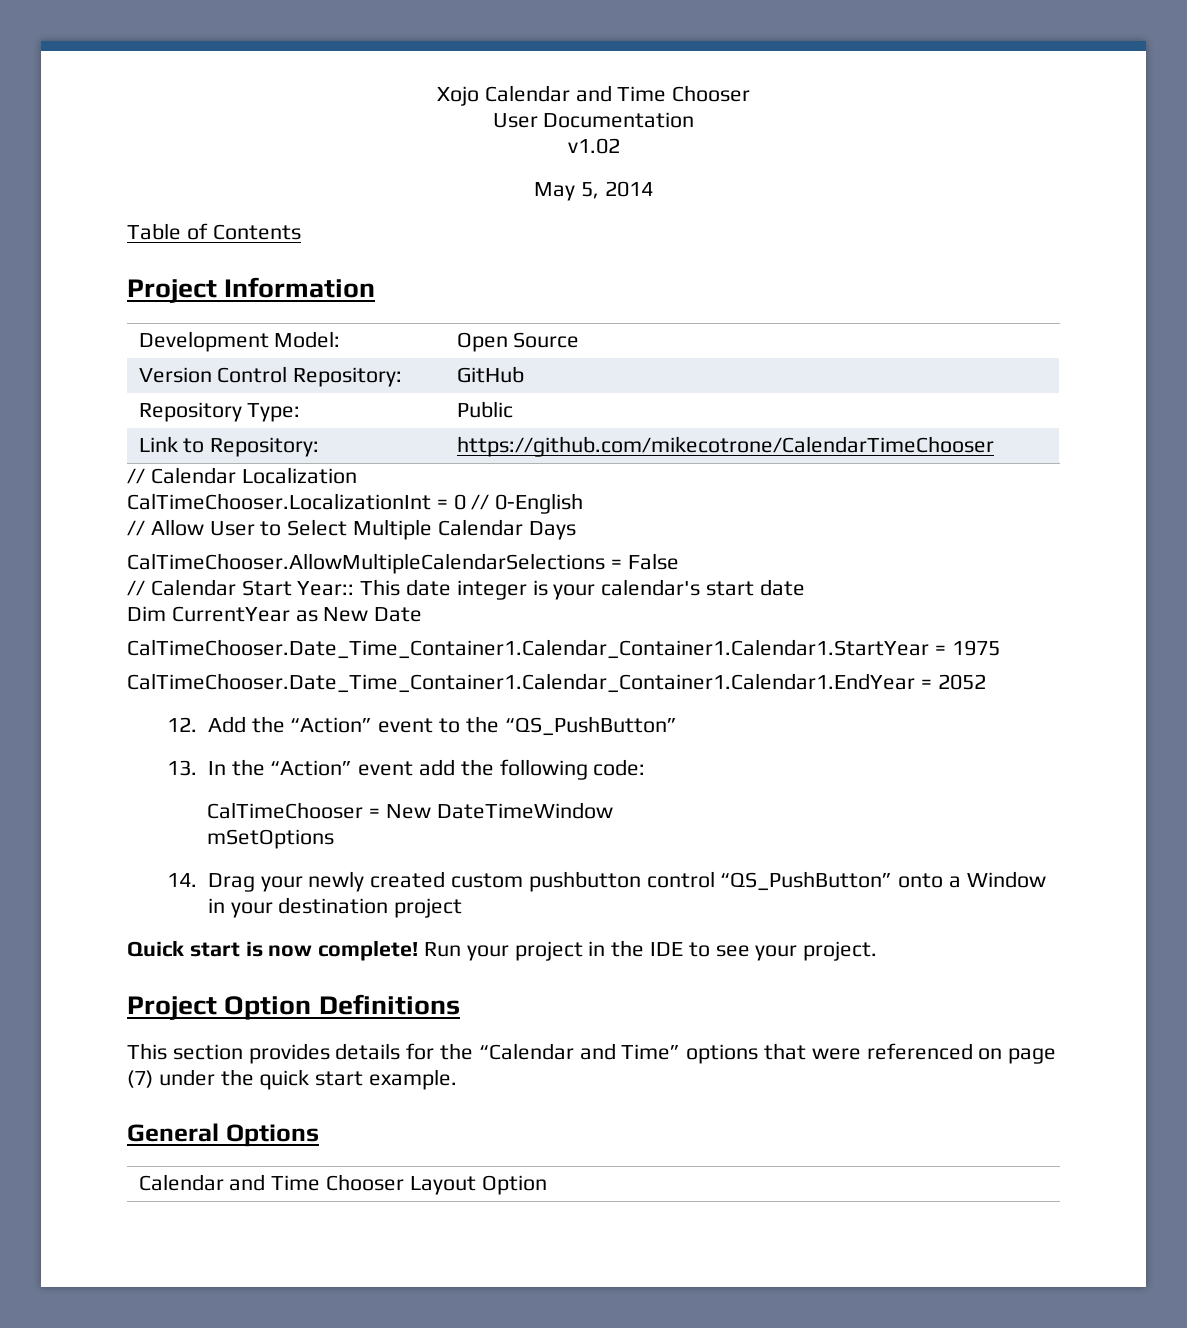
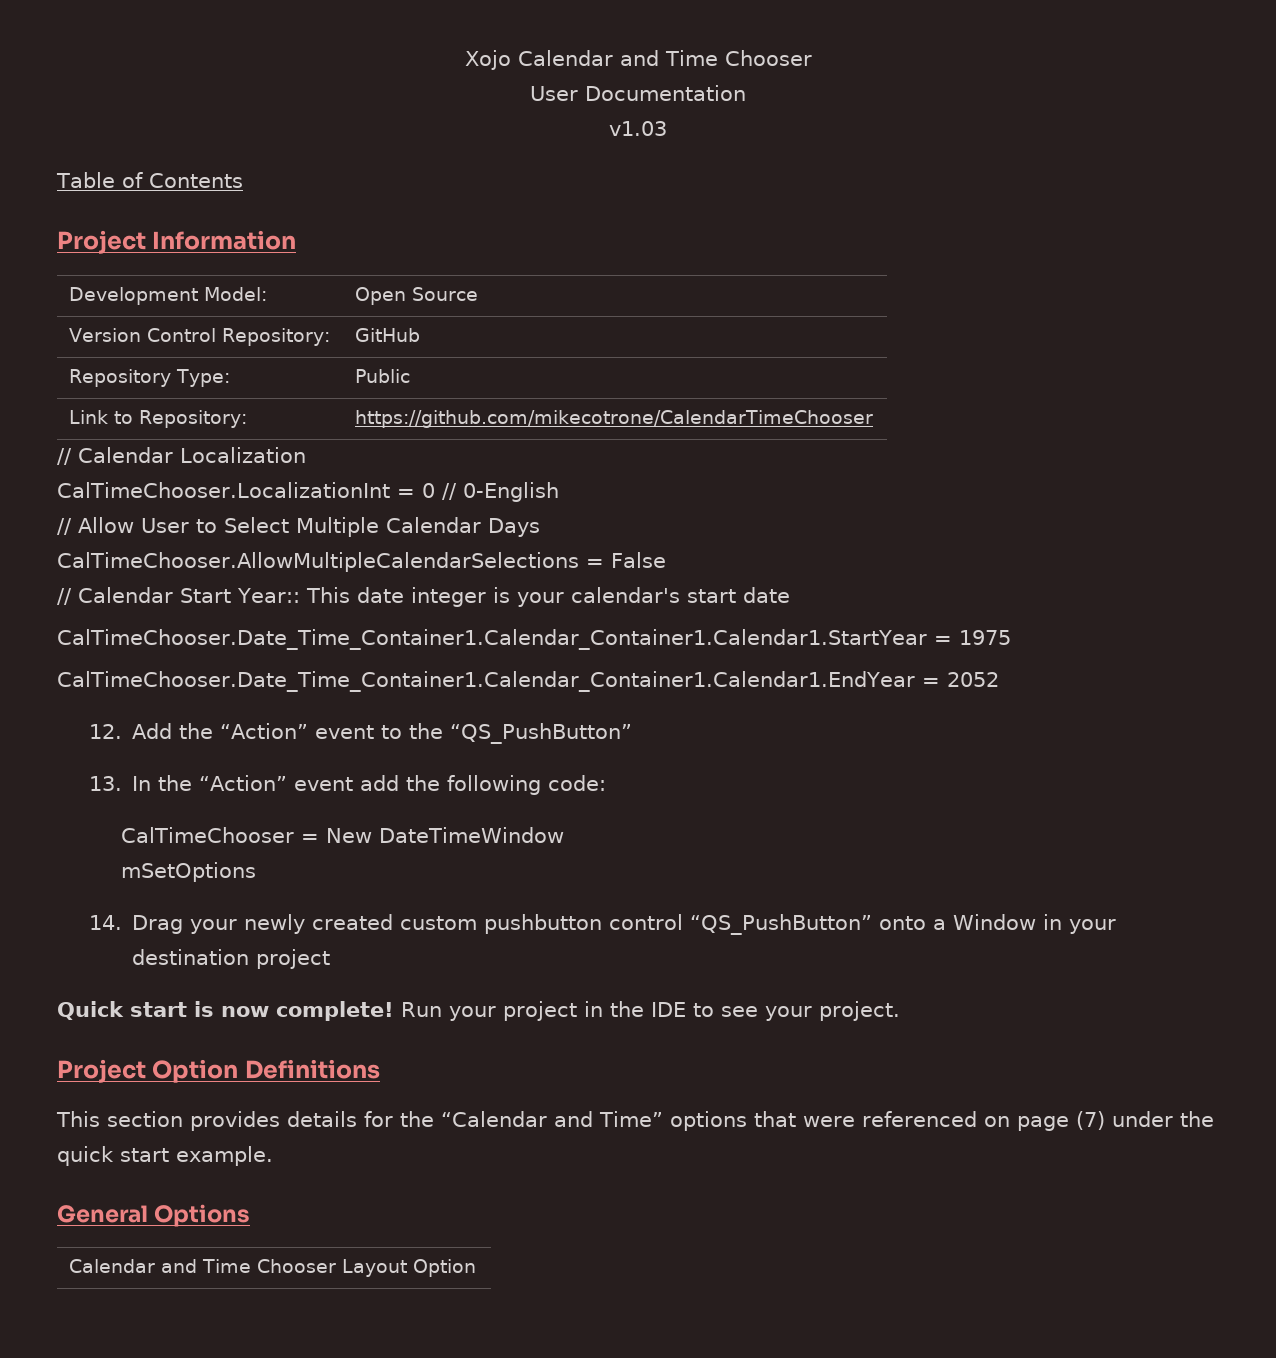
- v1.02
- May 5, 2014
+ v1.03
- Dim CurrentYear as New Date

